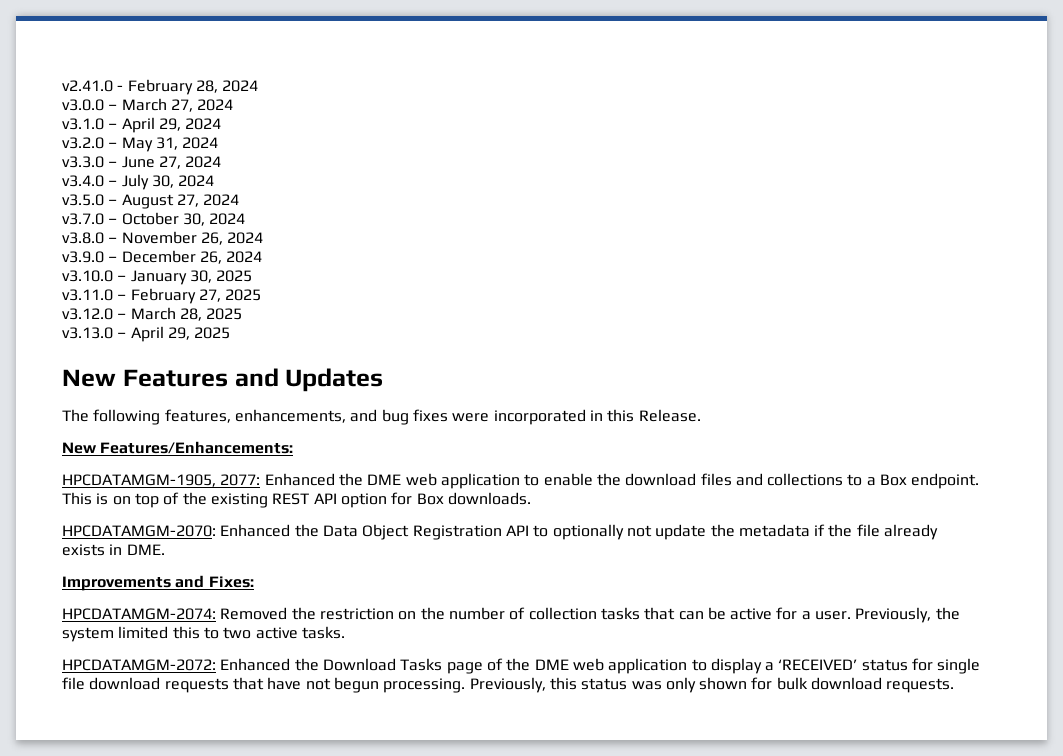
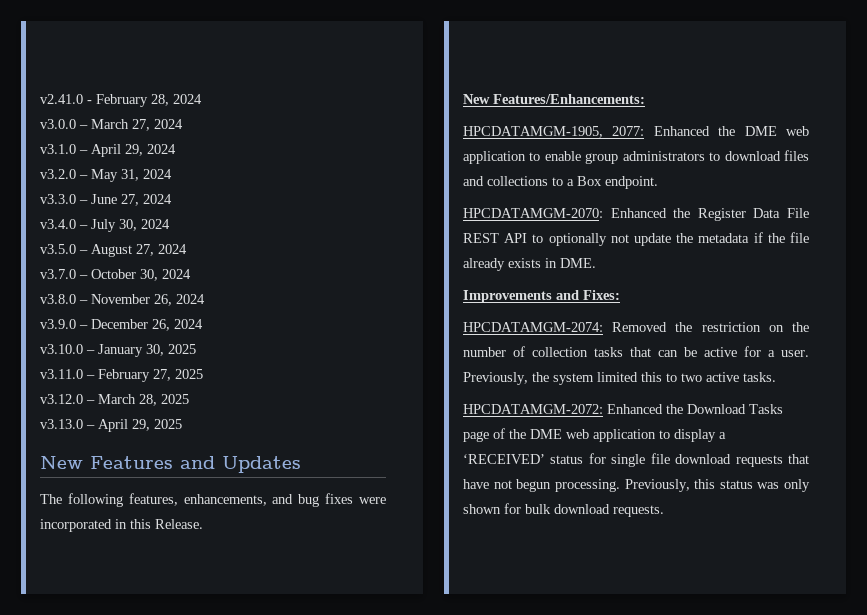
- HPCDATAMGM-1905, 2077: Enhanced the DME web application to enable the download files and collections to a Box endpoint. This is on top of the existing REST API option for Box downloads.
+ HPCDATAMGM-1905, 2077: Enhanced the DME web application to enable group administrators to download files and collections to a Box endpoint.
- HPCDATAMGM-2070: Enhanced the Data Object Registration API to optionally not update the metadata if the file already exists in DME.
+ HPCDATAMGM-2070: Enhanced the Register Data File REST API to optionally not update the metadata if the file already exists in DME.

